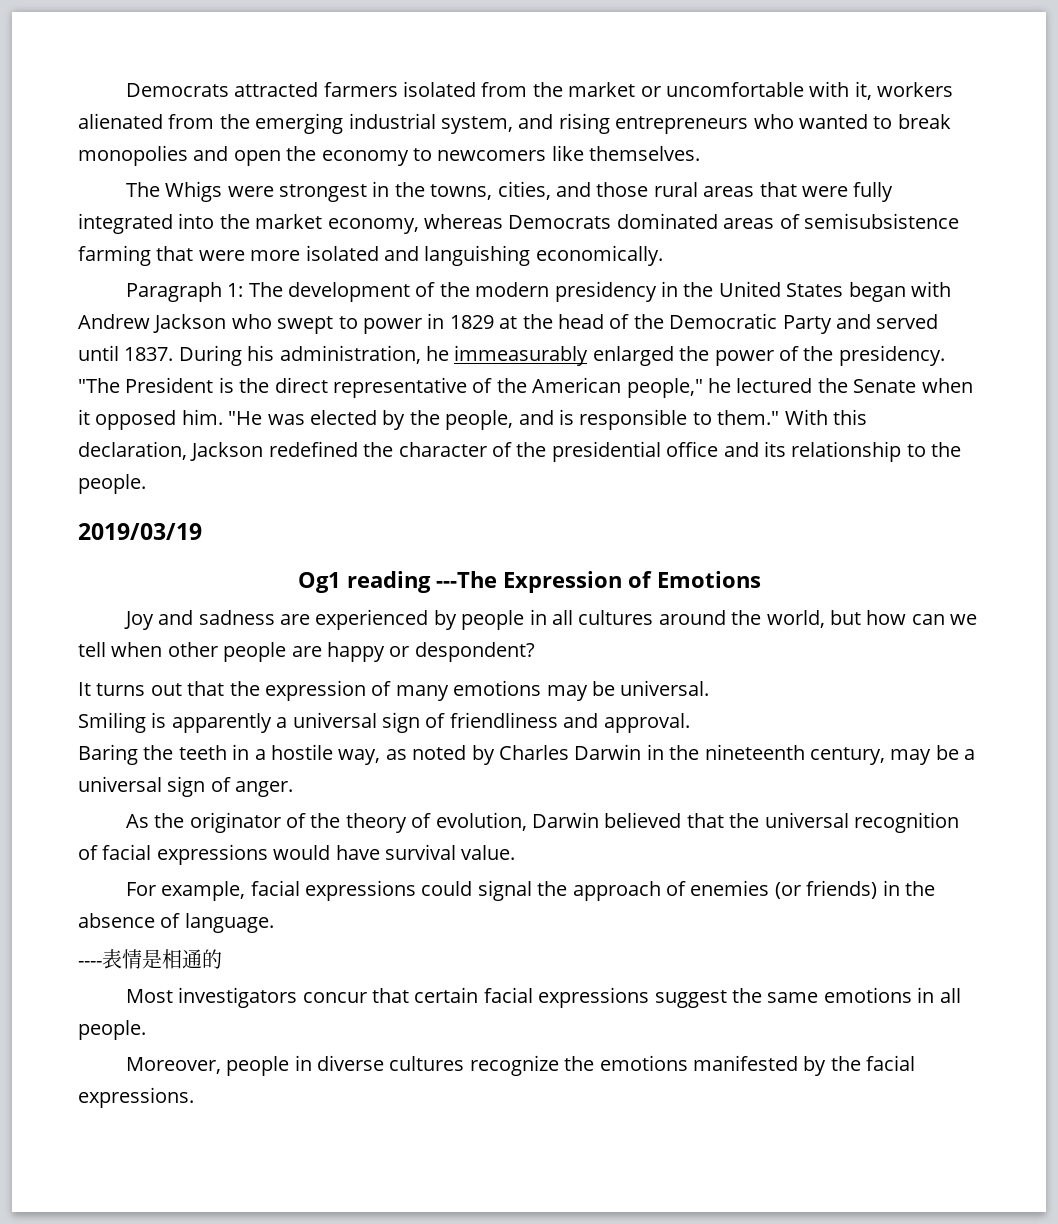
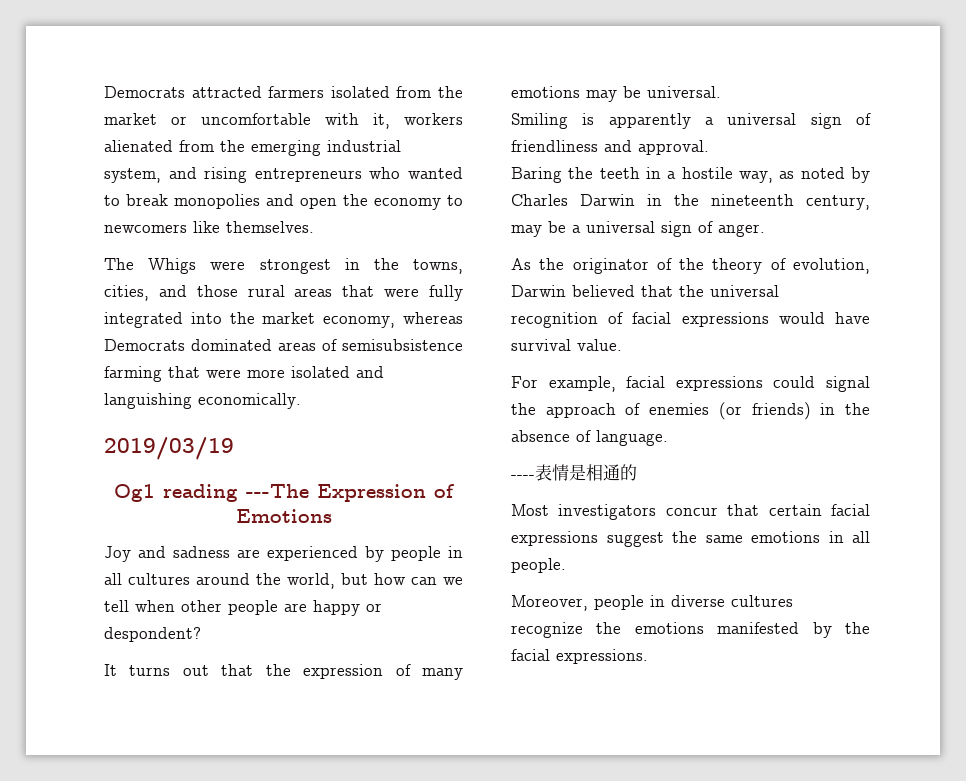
- Paragraph 1: The development of the modern presidency in the United States began with Andrew Jackson who swept to power in 1829 at the head of the Democratic Party and served until 1837. During his administration, he immeasurably enlarged the power of the presidency. "The President is the direct representative of the American people," he lectured the Senate when it opposed him. "He was elected by the people, and is responsible to them." With this declaration, Jackson redefined the character of the presidential office and its relationship to the people.

